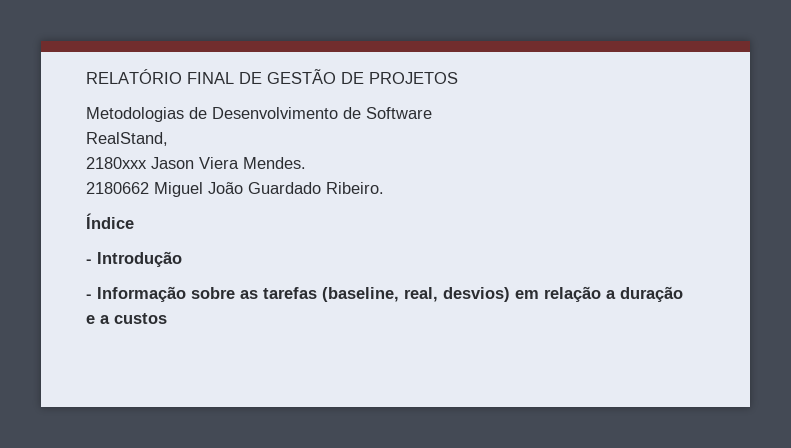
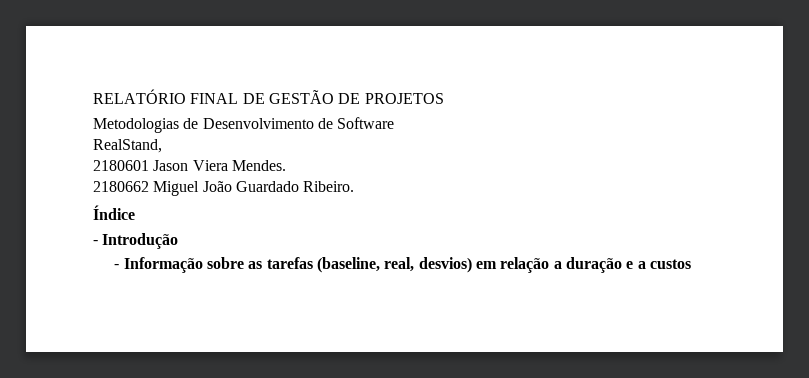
- 2180xxx Jason Viera Mendes.
+ 2180601 Jason Viera Mendes.

